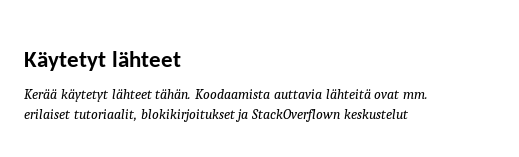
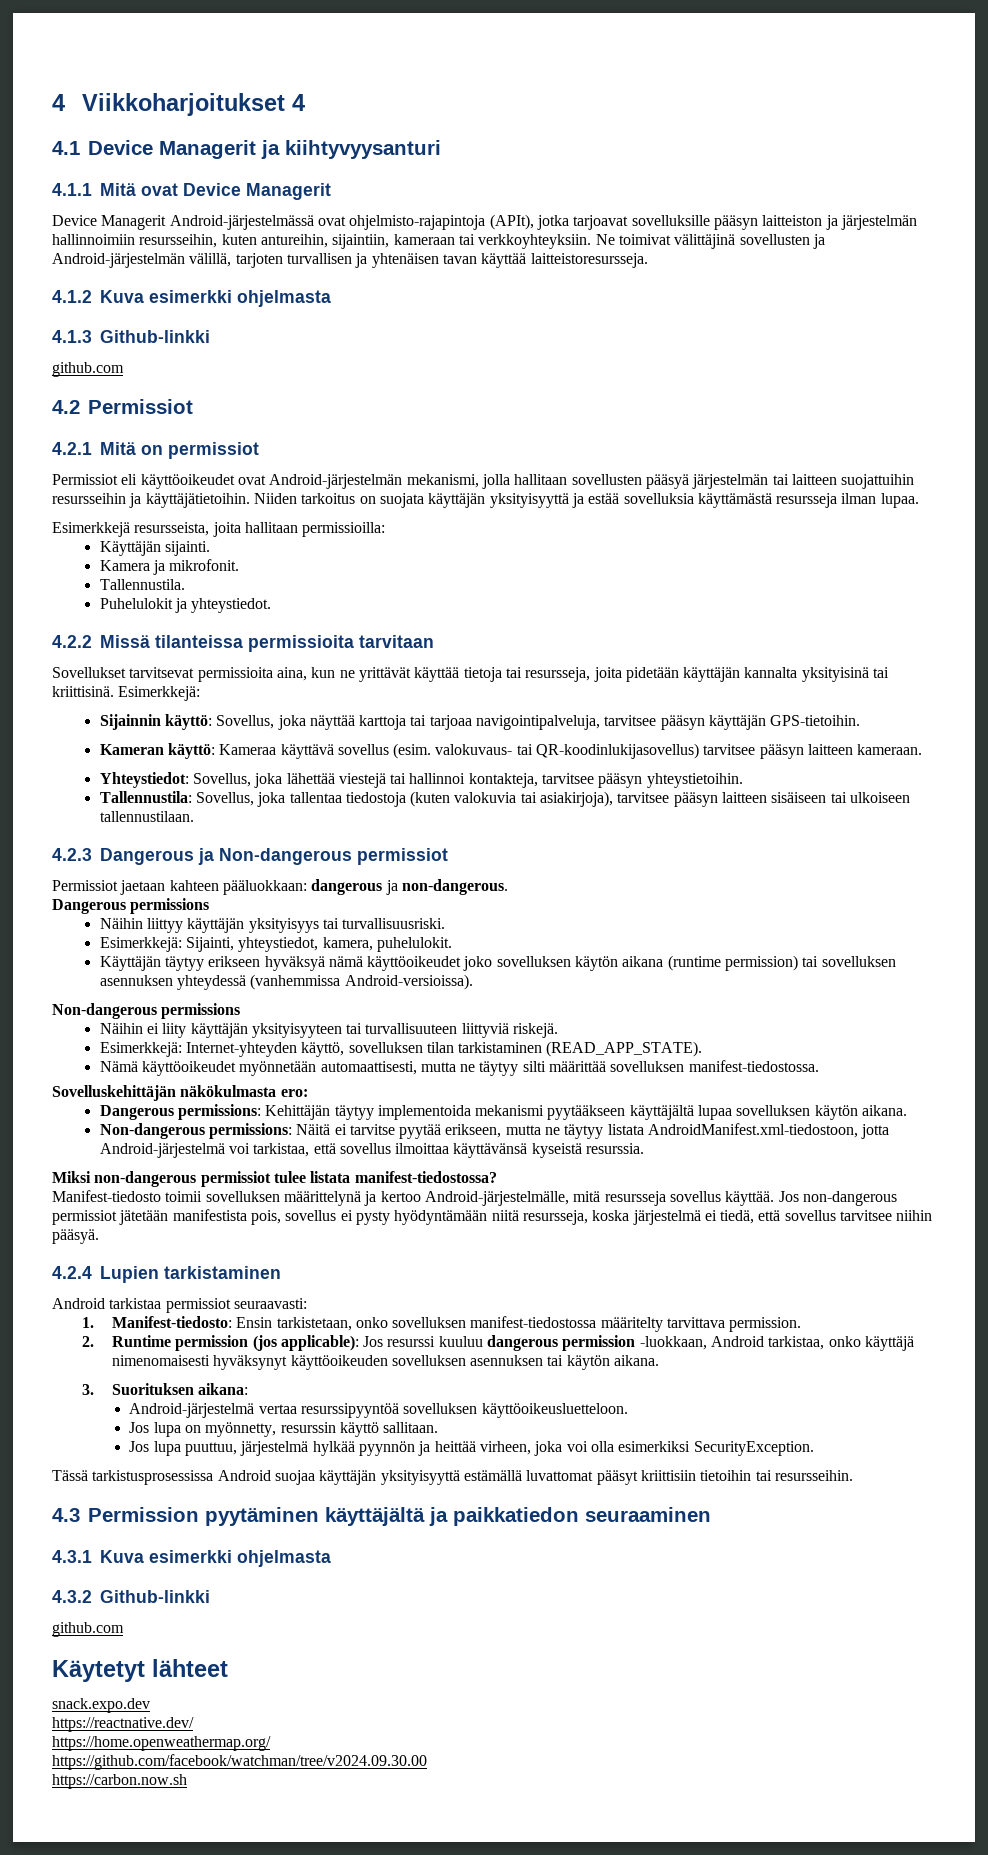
+ 4 Viikkoharjoitukset 4
+ 4.1 Device Managerit ja kiihtyvyysanturi
+ 4.1.1 Mitä ovat Device Managerit
+ Device Managerit Android-järjestelmässä ovat ohjelmisto-rajapintoja (APIt), jotka tarjoavat sovelluksille pääsyn laitteiston ja järjestelmän hallinnoimiin resursseihin, kuten antureihin, sijaintiin, kameraan tai verkkoyhteyksiin. Ne toimivat välittäjinä sovellusten ja Android-järjestelmän välillä, tarjoten turvallisen ja yhtenäisen tavan käyttää laitteistoresursseja.
+ 4.1.2 Kuva esimerkki ohjelmasta
+ 4.1.3 Github-linkki
+ github.com
+ 4.2 Permissiot
+ 4.2.1 Mitä on permissiot
+ Permissiot eli käyttöoikeudet ovat Android-järjestelmän mekanismi, jolla hallitaan sovellusten pääsyä järjestelmän tai laitteen suojattuihin resursseihin ja käyttäjätietoihin. Niiden tarkoitus on suojata käyttäjän yksityisyyttä ja estää sovelluksia käyttämästä resursseja ilman lupaa.
+ Esimerkkejä resursseista, joita hallitaan permissioilla:
+ Käyttäjän sijainti.
+ Kamera ja mikrofonit.
+ Tallennustila.
+ Puhelulokit ja yhteystiedot.
+ 4.2.2 Missä tilanteissa permissioita tarvitaan
+ Sovellukset tarvitsevat permissioita aina, kun ne yrittävät käyttää tietoja tai resursseja, joita pidetään käyttäjän kannalta yksityisinä tai kriittisinä. Esimerkkejä:
+ Sijainnin käyttö: Sovellus, joka näyttää karttoja tai tarjoaa navigointipalveluja, tarvitsee pääsyn käyttäjän GPS-tietoihin.
+ Kameran käyttö: Kameraa käyttävä sovellus (esim. valokuvaus- tai QR-koodinlukijasovellus) tarvitsee pääsyn laitteen kameraan.
+ Yhteystiedot: Sovellus, joka lähettää viestejä tai hallinnoi kontakteja, tarvitsee pääsyn yhteystietoihin.
+ Tallennustila: Sovellus, joka tallentaa tiedostoja (kuten valokuvia tai asiakirjoja), tarvitsee pääsyn laitteen sisäiseen tai ulkoiseen tallennustilaan.
+ 4.2.3 Dangerous ja Non-dangerous permissiot
+ Permissiot jaetaan kahteen pääluokkaan: dangerous ja non-dangerous.
+ Dangerous permissions
+ Näihin liittyy käyttäjän yksityisyys tai turvallisuusriski.
+ Esimerkkejä: Sijainti, yhteystiedot, kamera, puhelulokit.
+ Käyttäjän täytyy erikseen hyväksyä nämä käyttöoikeudet joko sovelluksen käytön aikana (runtime permission) tai sovelluksen asennuksen yhteydessä (vanhemmissa Android-versioissa).
+ Non-dangerous permissions
+ Näihin ei liity käyttäjän yksityisyyteen tai turvallisuuteen liittyviä riskejä.
+ Esimerkkejä: Internet-yhteyden käyttö, sovelluksen tilan tarkistaminen (READ_APP_STATE).
+ Nämä käyttöoikeudet myönnetään automaattisesti, mutta ne täytyy silti määrittää sovelluksen manifest-tiedostossa.
+ Sovelluskehittäjän näkökulmasta ero:
+ Dangerous permissions: Kehittäjän täytyy implementoida mekanismi pyytääkseen käyttäjältä lupaa sovelluksen käytön aikana.
+ Non-dangerous permissions: Näitä ei tarvitse pyytää erikseen, mutta ne täytyy listata AndroidManifest.xml-tiedostoon, jotta Android-järjestelmä voi tarkistaa, että sovellus ilmoittaa käyttävänsä kyseistä resurssia.
+ Miksi non-dangerous permissiot tulee listata manifest-tiedostossa?
+ Manifest-tiedosto toimii sovelluksen määrittelynä ja kertoo Android-järjestelmälle, mitä resursseja sovellus käyttää. Jos non-dangerous permissiot jätetään manifestista pois, sovellus ei pysty hyödyntämään niitä resursseja, koska järjestelmä ei tiedä, että sovellus tarvitsee niihin pääsyä.
+ 4.2.4 Lupien tarkistaminen
+ Android tarkistaa permissiot seuraavasti:
+ 1. Manifest-tiedosto: Ensin tarkistetaan, onko sovelluksen manifest-tiedostossa määritelty tarvittava permission.
+ 2. Runtime permission (jos applicable): Jos resurssi kuuluu dangerous permission -luokkaan, Android tarkistaa, onko käyttäjä nimenomaisesti hyväksynyt käyttöoikeuden sovelluksen asennuksen tai käytön aikana.
+ 3. Suorituksen aikana:
+ Android-järjestelmä vertaa resurssipyyntöä sovelluksen käyttöoikeusluetteloon.
+ Jos lupa on myönnetty, resurssin käyttö sallitaan.
+ Jos lupa puuttuu, järjestelmä hylkää pyynnön ja heittää virheen, joka voi olla esimerkiksi SecurityException.
+ Tässä tarkistusprosessissa Android suojaa käyttäjän yksityisyyttä estämällä luvattomat pääsyt kriittisiin tietoihin tai resursseihin.
+ 4.3 Permission pyytäminen käyttäjältä ja paikkatiedon seuraaminen
+ 4.3.1 Kuva esimerkki ohjelmasta
+ 4.3.2 Github-linkki
+ github.com
  Käytetyt lähteet
- Kerää käytetyt lähteet tähän. Koodaamista auttavia lähteitä ovat mm. erilaiset tutoriaalit, blokikirjoitukset ja StackOverflown keskustelut
+ snack.expo.dev
+ https://reactnative.dev/
+ https://home.openweathermap.org/
+ https://github.com/facebook/watchman/tree/v2024.09.30.00
+ https://carbon.now.sh

